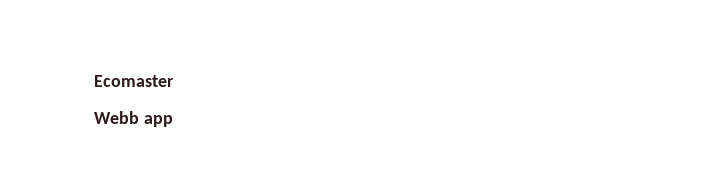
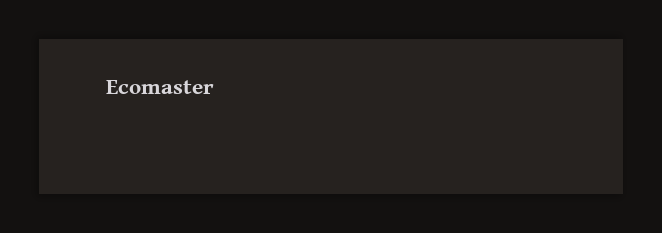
- Webb app

